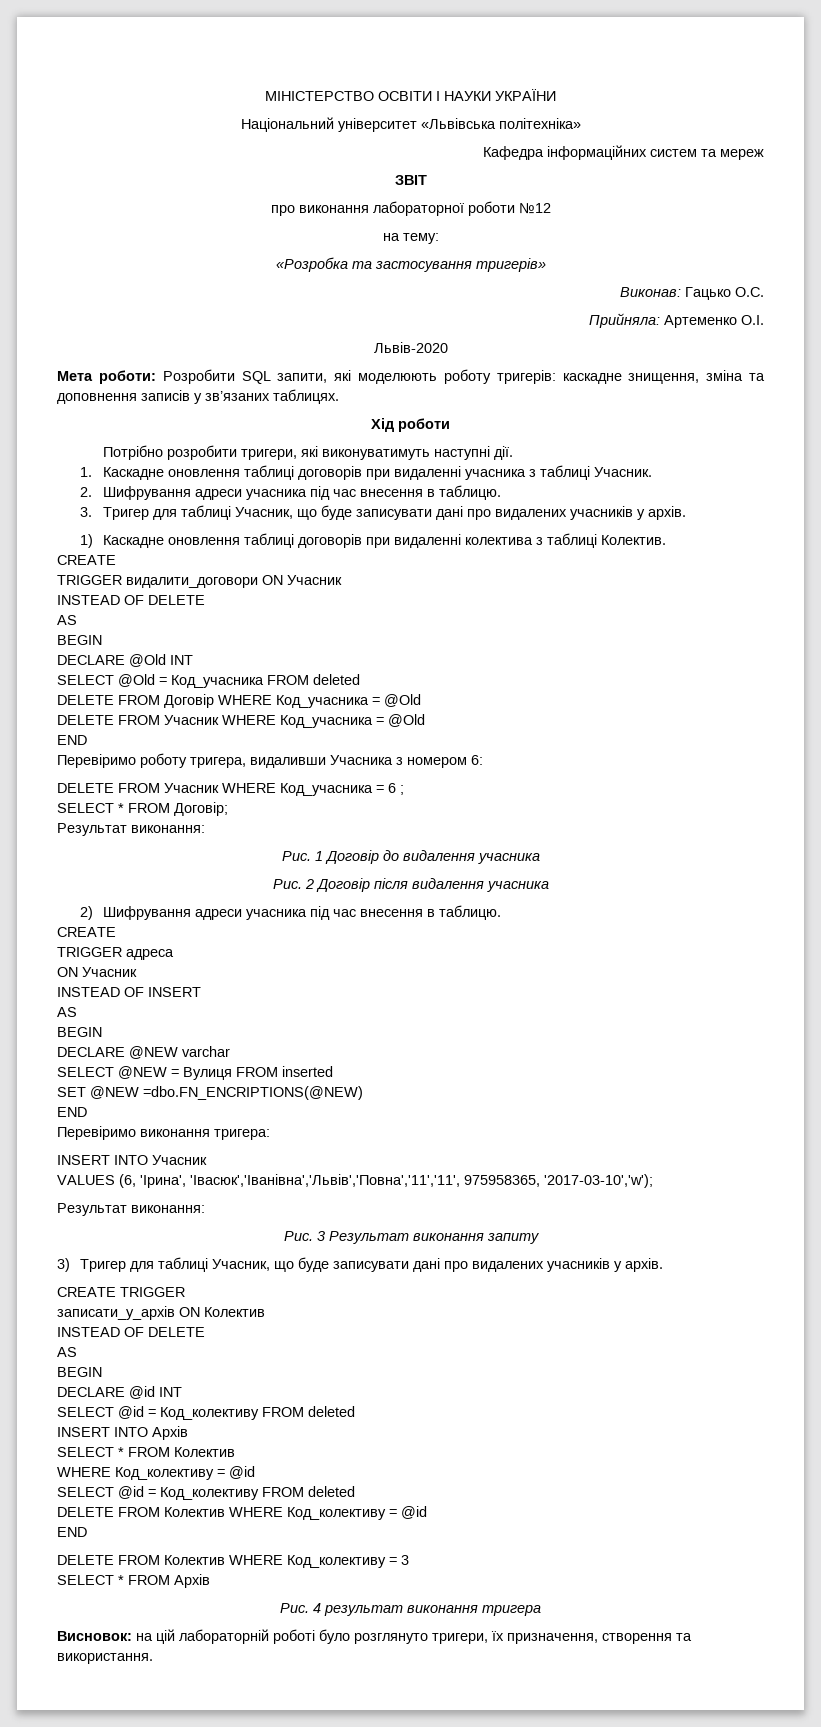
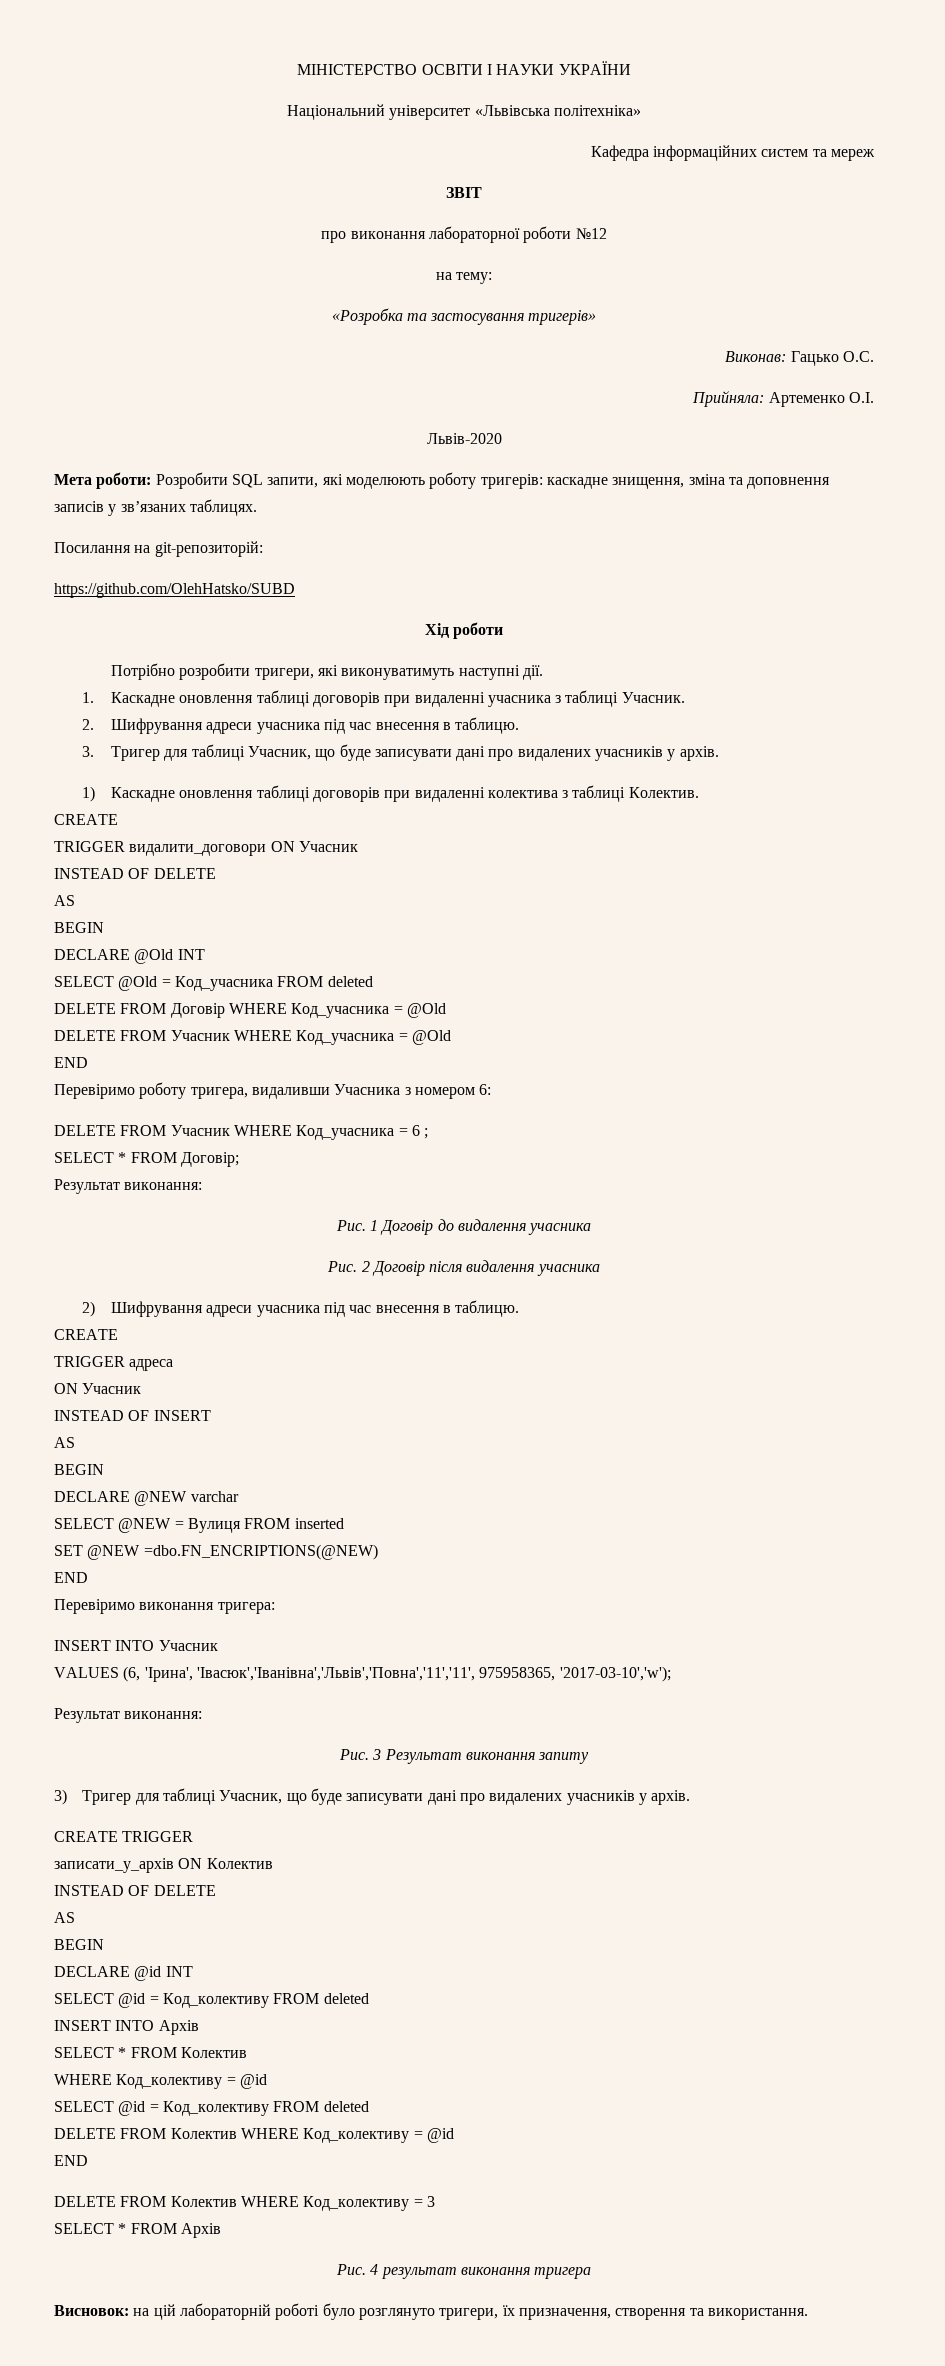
+ Посилання на git-репозиторій:
+ https://github.com/OlehHatsko/SUBD

